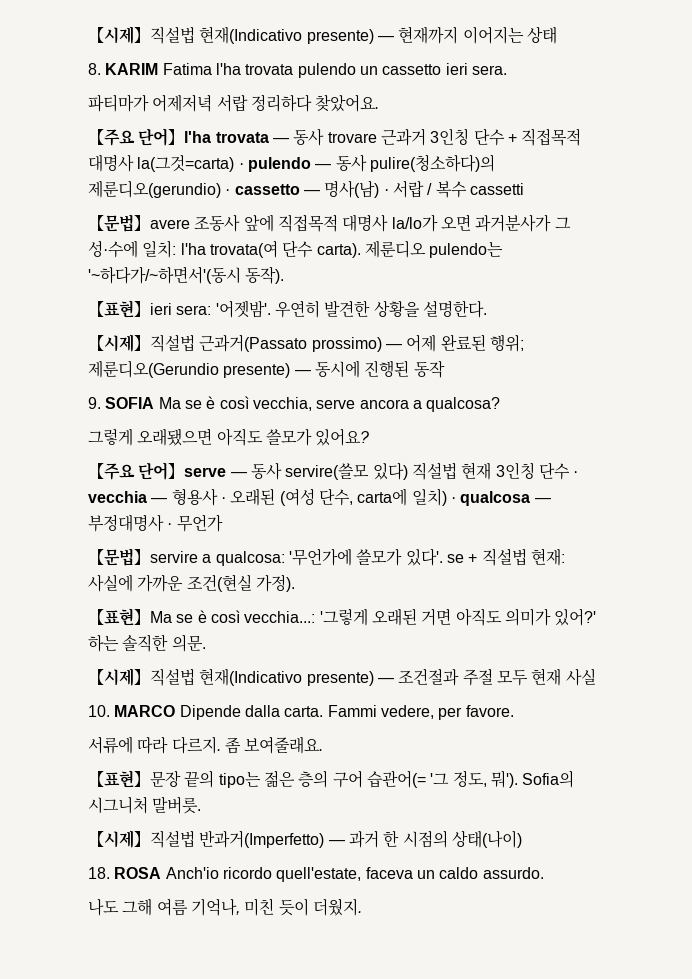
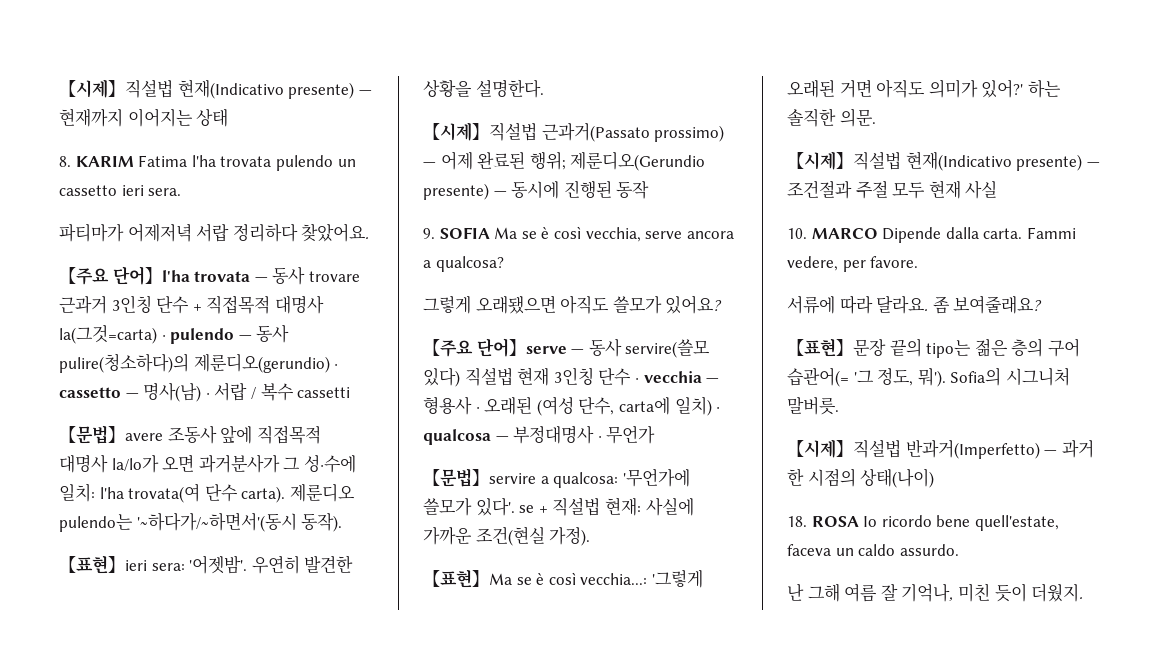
- 서류에 따라 다르지. 좀 보여줄래요.
+ 서류에 따라 달라요. 좀 보여줄래요?
- 18. ROSA Anch'io ricordo quell'estate, faceva un caldo assurdo.
+ 18. ROSA Io ricordo bene quell'estate, faceva un caldo assurdo.
- 나도 그해 여름 기억나, 미친 듯이 더웠지.
+ 난 그해 여름 잘 기억나, 미친 듯이 더웠지.

